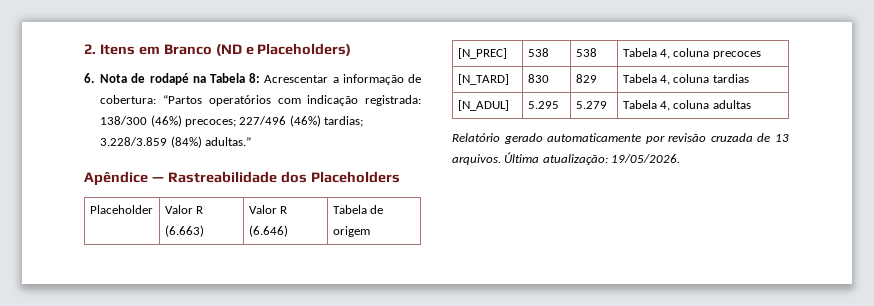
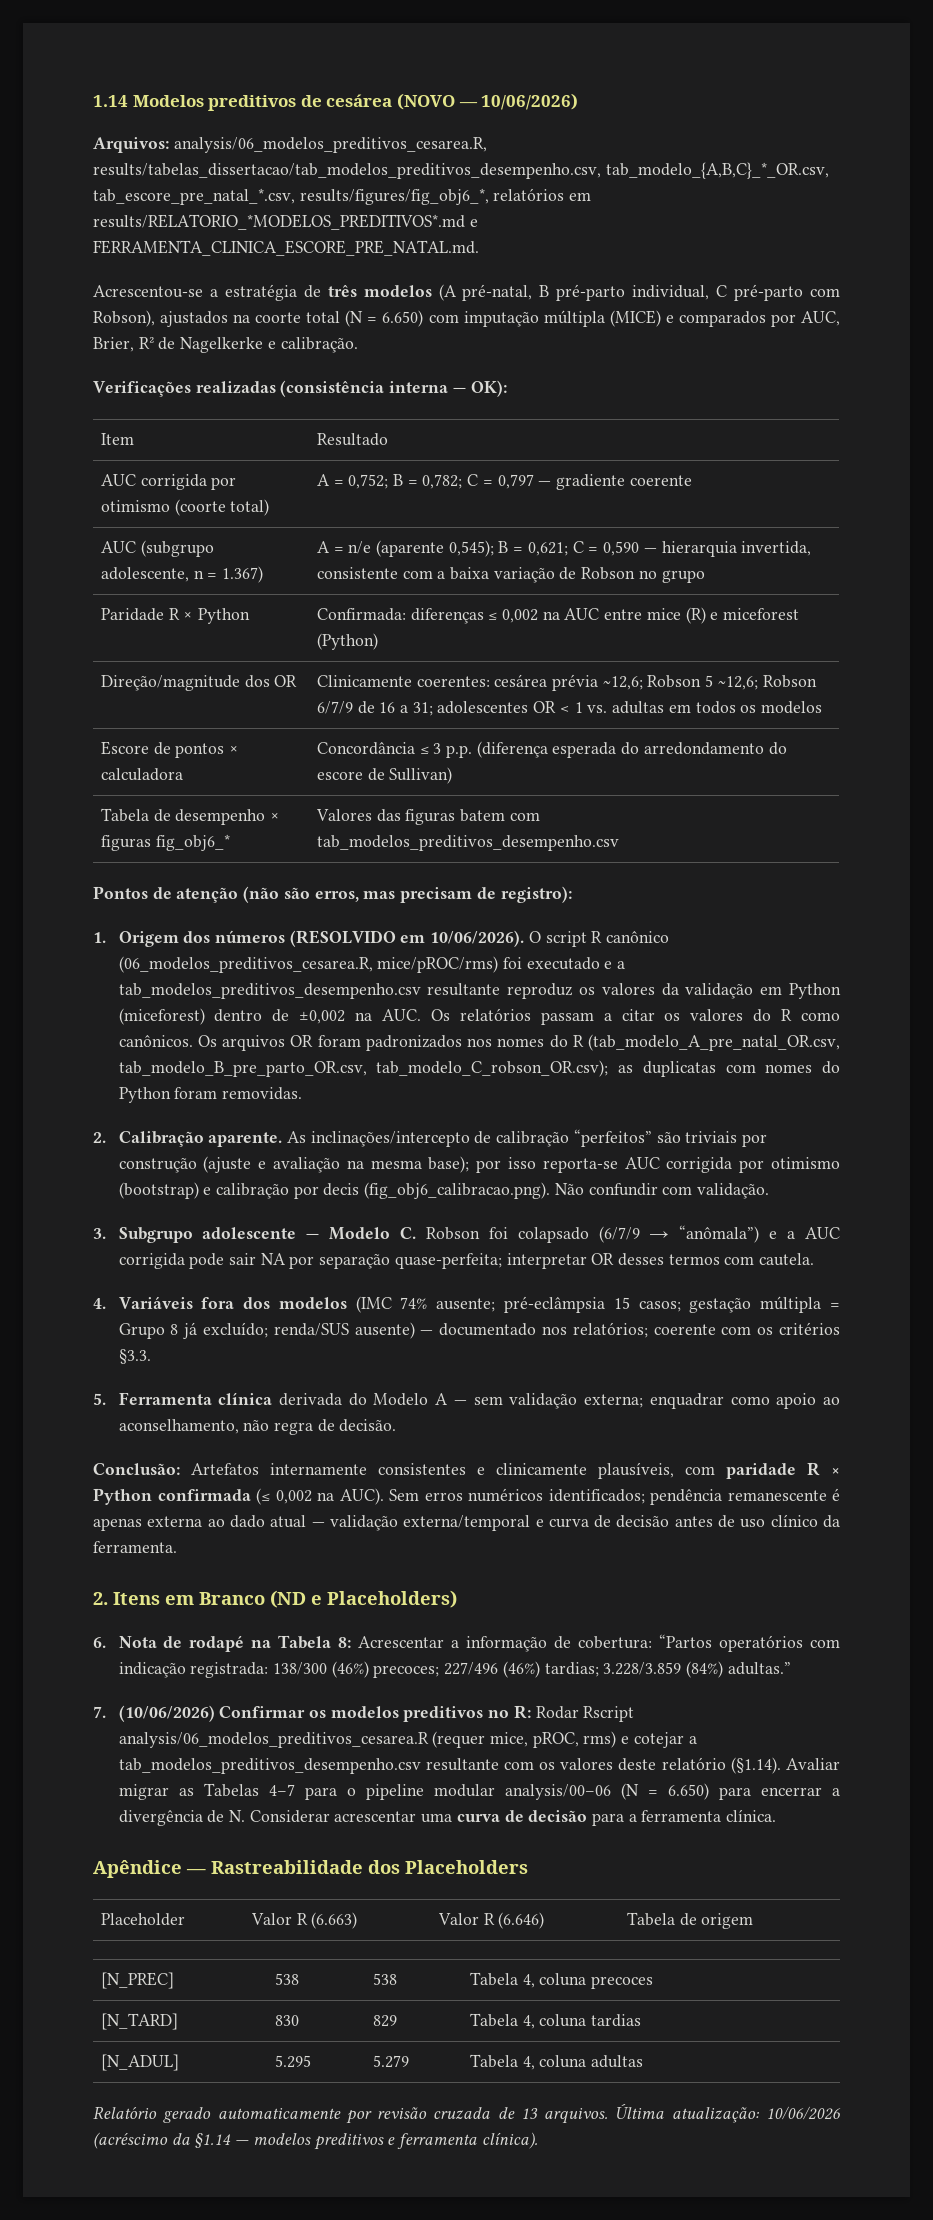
+ 1.14 Modelos preditivos de cesárea (NOVO — 10/06/2026)
+ Arquivos: analysis/06_modelos_preditivos_cesarea.R, results/tabelas_dissertacao/tab_modelos_preditivos_desempenho.csv, tab_modelo_{A,B,C}_*_OR.csv, tab_escore_pre_natal_*.csv, results/figures/fig_obj6_*, relatórios em results/RELATORIO_*MODELOS_PREDITIVOS*.md e FERRAMENTA_CLINICA_ESCORE_PRE_NATAL.md.
+ Acrescentou-se a estratégia de três modelos (A pré-natal, B pré-parto individual, C pré-parto com Robson), ajustados na coorte total (N = 6.650) com imputação múltipla (MICE) e comparados por AUC, Brier, R² de Nagelkerke e calibração.
+ Verificações realizadas (consistência interna — OK):
+ Item | Resultado
+ AUC corrigida por otimismo (coorte total) | A = 0,752; B = 0,782; C = 0,797 — gradiente coerente
+ AUC (subgrupo adolescente, n = 1.367) | A = n/e (aparente 0,545); B = 0,621; C = 0,590 — hierarquia invertida, consistente com a baixa variação de Robson no grupo
+ Paridade R × Python | Confirmada: diferenças ≤ 0,002 na AUC entre mice (R) e miceforest (Python)
+ Direção/magnitude dos OR | Clinicamente coerentes: cesárea prévia ~12,6; Robson 5 ~12,6; Robson 6/7/9 de 16 a 31; adolescentes OR < 1 vs. adultas em todos os modelos
+ Escore de pontos × calculadora | Concordância ≤ 3 p.p. (diferença esperada do arredondamento do escore de Sullivan)
+ Tabela de desempenho × figuras fig_obj6_* | Valores das figuras batem com tab_modelos_preditivos_desempenho.csv
+ Pontos de atenção (não são erros, mas precisam de registro):
+ 1. Origem dos números (RESOLVIDO em 10/06/2026). O script R canônico (06_modelos_preditivos_cesarea.R, mice/pROC/rms) foi executado e a tab_modelos_preditivos_desempenho.csv resultante reproduz os valores da validação em Python (miceforest) dentro de ±0,002 na AUC. Os relatórios passam a citar os valores do R como canônicos. Os arquivos OR foram padronizados nos nomes do R (tab_modelo_A_pre_natal_OR.csv, tab_modelo_B_pre_parto_OR.csv, tab_modelo_C_robson_OR.csv); as duplicatas com nomes do Python foram removidas.
+ 2. Calibração aparente. As inclinações/intercepto de calibração “perfeitos” são triviais por construção (ajuste e avaliação na mesma base); por isso reporta-se AUC corrigida por otimismo (bootstrap) e calibração por decis (fig_obj6_calibracao.png). Não confundir com validação.
+ 3. Subgrupo adolescente — Modelo C. Robson foi colapsado (6/7/9 → “anômala”) e a AUC corrigida pode sair NA por separação quase-perfeita; interpretar OR desses termos com cautela.
+ 4. Variáveis fora dos modelos (IMC 74% ausente; pré-eclâmpsia 15 casos; gestação múltipla = Grupo 8 já excluído; renda/SUS ausente) — documentado nos relatórios; coerente com os critérios §3.3.
+ 5. Ferramenta clínica derivada do Modelo A — sem validação externa; enquadrar como apoio ao aconselhamento, não regra de decisão.
+ Conclusão: Artefatos internamente consistentes e clinicamente plausíveis, com paridade R × Python confirmada (≤ 0,002 na AUC). Sem erros numéricos identificados; pendência remanescente é apenas externa ao dado atual — validação externa/temporal e curva de decisão antes de uso clínico da ferramenta.
+ 7. (10/06/2026) Confirmar os modelos preditivos no R: Rodar Rscript analysis/06_modelos_preditivos_cesarea.R (requer mice, pROC, rms) e cotejar a tab_modelos_preditivos_desempenho.csv resultante com os valores deste relatório (§1.14). Avaliar migrar as Tabelas 4–7 para o pipeline modular analysis/00–06 (N = 6.650) para encerrar a divergência de N. Considerar acrescentar uma curva de decisão para a ferramenta clínica.
- Última atualização: 19/05/2026.
+ Última atualização: 10/06/2026 (acréscimo da §1.14 — modelos preditivos e ferramenta clínica).

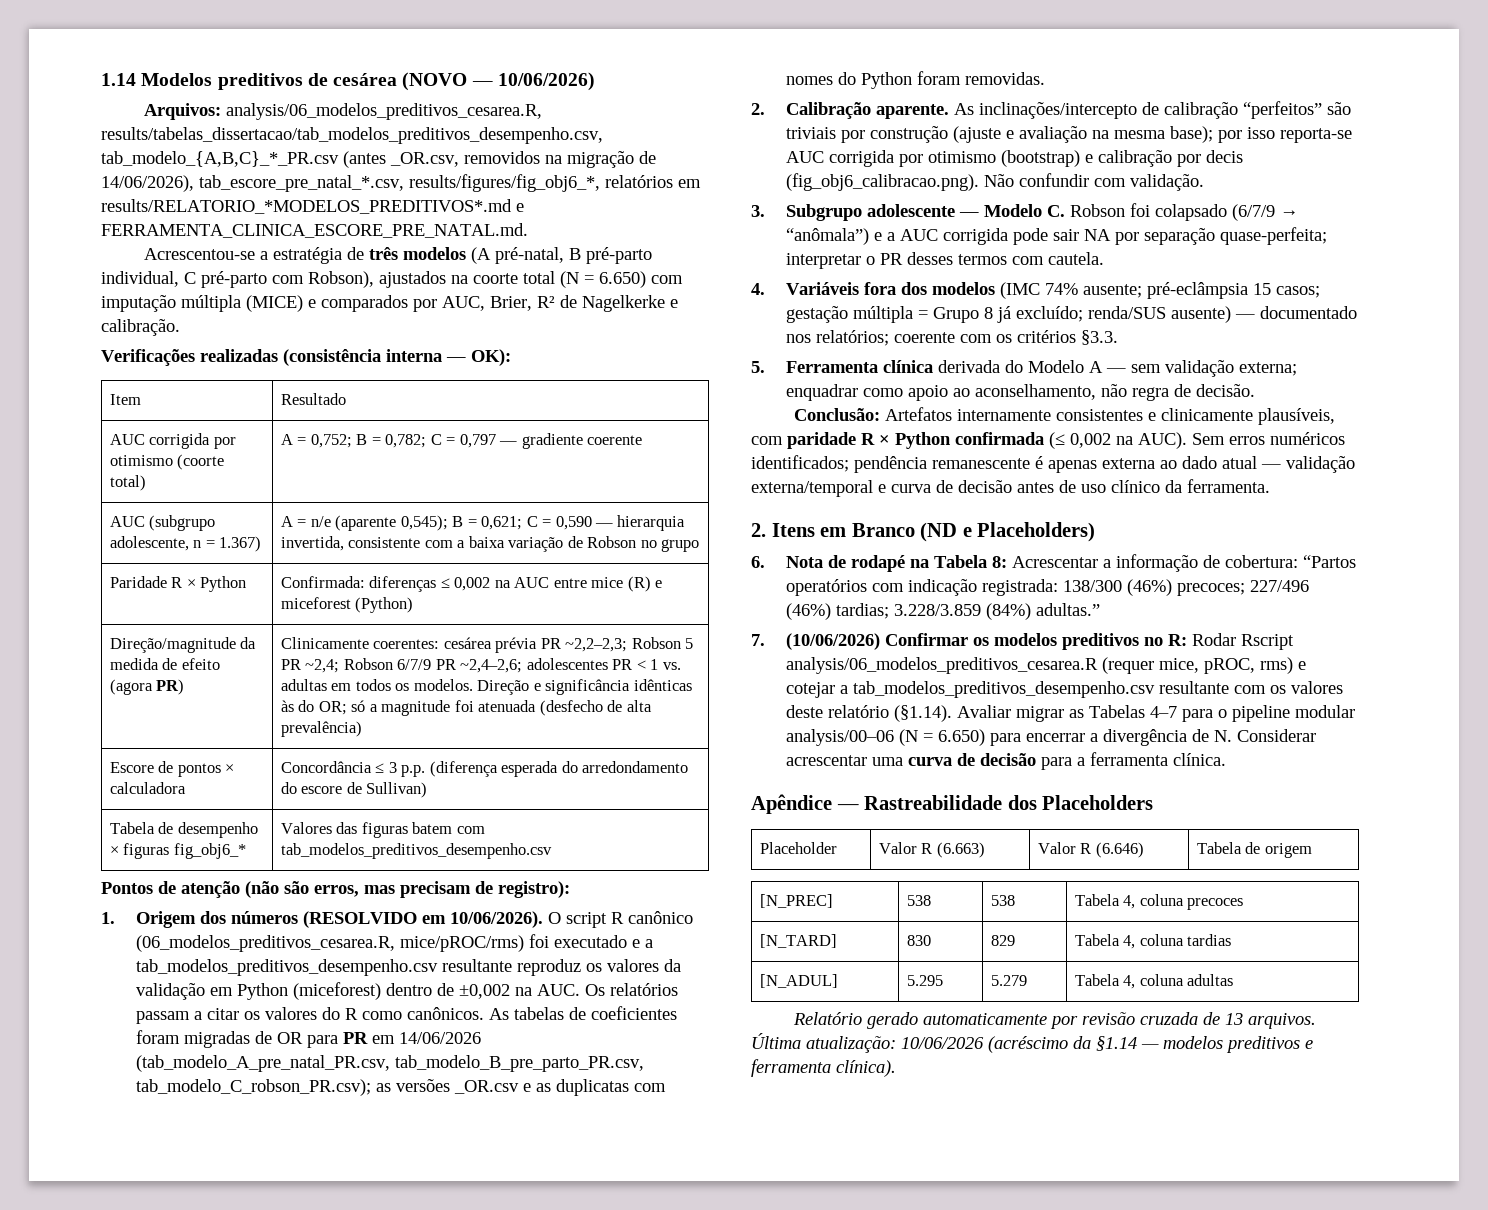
- Arquivos: analysis/06_modelos_preditivos_cesarea.R, results/tabelas_dissertacao/tab_modelos_preditivos_desempenho.csv, tab_modelo_{A,B,C}_*_OR.csv, tab_escore_pre_natal_*.csv, results/figures/fig_obj6_*, relatórios em results/RELATORIO_*MODELOS_PREDITIVOS*.md e FERRAMENTA_CLINICA_ESCORE_PRE_NATAL.md.
+ Arquivos: analysis/06_modelos_preditivos_cesarea.R, results/tabelas_dissertacao/tab_modelos_preditivos_desempenho.csv, tab_modelo_{A,B,C}_*_PR.csv (antes _OR.csv, removidos na migração de 14/06/2026), tab_escore_pre_natal_*.csv, results/figures/fig_obj6_*, relatórios em results/RELATORIO_*MODELOS_PREDITIVOS*.md e FERRAMENTA_CLINICA_ESCORE_PRE_NATAL.md.
- Direção/magnitude dos OR | Clinicamente coerentes: cesárea prévia ~12,6; Robson 5 ~12,6; Robson 6/7/9 de 16 a 31; adolescentes OR < 1 vs. adultas em todos os modelos
+ Direção/magnitude da medida de efeito (agora PR) | Clinicamente coerentes: cesárea prévia PR ~2,2–2,3; Robson 5 PR ~2,4; Robson 6/7/9 PR ~2,4–2,6; adolescentes PR < 1 vs. adultas em todos os modelos. Direção e significância idênticas às do OR; só a magnitude foi atenuada (desfecho de alta prevalência)
- Os arquivos OR foram padronizados nos nomes do R (tab_modelo_A_pre_natal_OR.csv, tab_modelo_B_pre_parto_OR.csv, tab_modelo_C_robson_OR.csv); as duplicatas com nomes do Python foram removidas.
+ As tabelas de coeficientes foram migradas de OR para PR em 14/06/2026 (tab_modelo_A_pre_natal_PR.csv, tab_modelo_B_pre_parto_PR.csv, tab_modelo_C_robson_PR.csv); as versões _OR.csv e as duplicatas com nomes do Python foram removidas.
- 3. Subgrupo adolescente — Modelo C. Robson foi colapsado (6/7/9 → “anômala”) e a AUC corrigida pode sair NA por separação quase-perfeita; interpretar OR desses termos com cautela.
+ 3. Subgrupo adolescente — Modelo C. Robson foi colapsado (6/7/9 → “anômala”) e a AUC corrigida pode sair NA por separação quase-perfeita; interpretar o PR desses termos com cautela.

